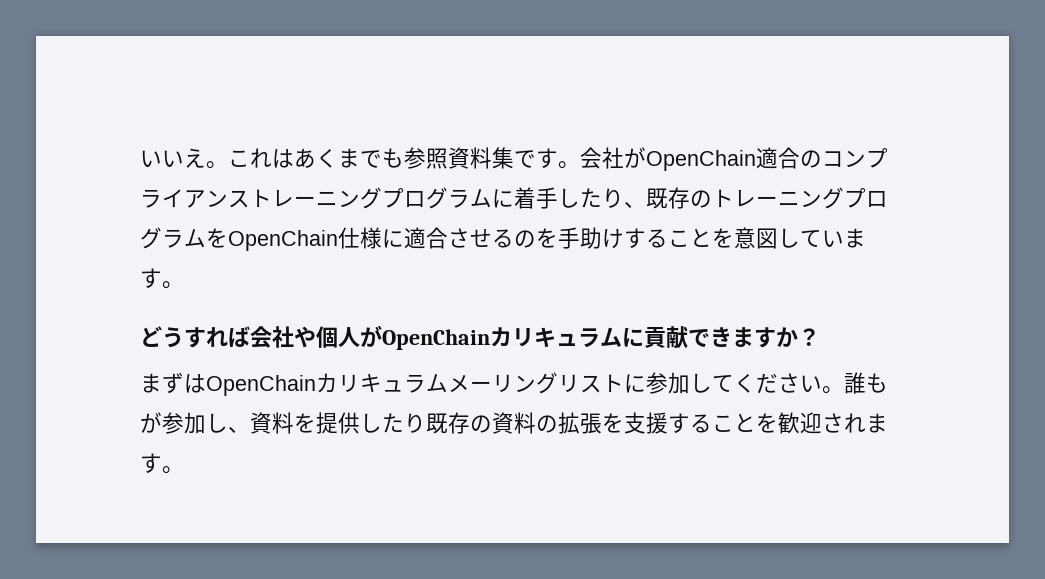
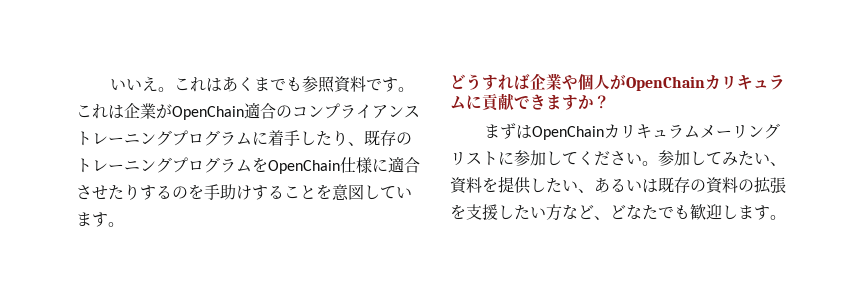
- これはあくまでも参照資料集です。会社がOpenChain適合のコンプライアンストレーニングプログラムに着手したり、既存のトレーニングプログラムをOpenChain仕様に適合させるのを手助けすることを意図しています。
+ これはあくまでも参照資料です。これは企業がOpenChain適合のコンプライアンストレーニングプログラムに着手したり、既存のトレーニングプログラムをOpenChain仕様に適合させたりするのを手助けすることを意図しています。
- どうすれば会社や個人がOpenChainカリキュラムに貢献できますか？
+ どうすれば企業や個人がOpenChainカリキュラムに貢献できますか？
- 誰もが参加し、資料を提供したり既存の資料の拡張を支援することを歓迎されます。
+ 参加してみたい、資料を提供したい、あるいは既存の資料の拡張を支援したい方など、どなたでも歓迎します。

